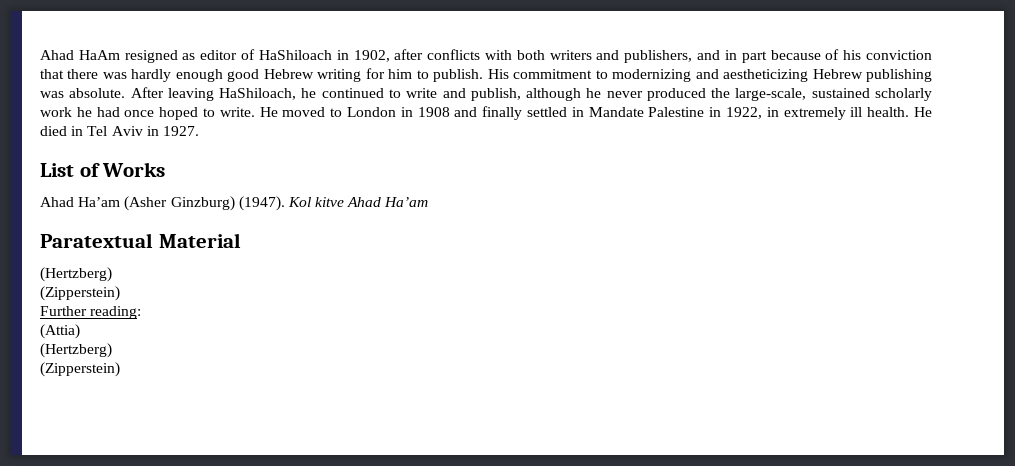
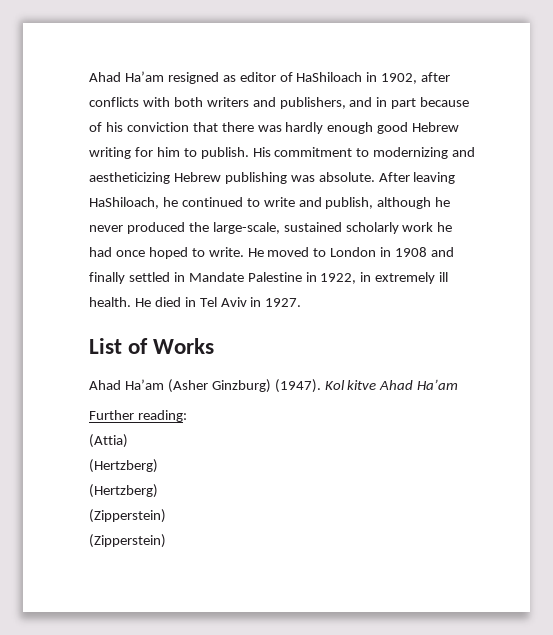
- Ahad HaAm resigned as editor of HaShiloach in 1902, after conflicts with both writers and publishers, and in part because of his conviction that there was hardly enough good Hebrew writing for him to publish.
+ Ahad Ha’am resigned as editor of HaShiloach in 1902, after conflicts with both writers and publishers, and in part because of his conviction that there was hardly enough good Hebrew writing for him to publish.
- Paratextual Material
- (Hertzberg)
- (Zipperstein)
  (Attia)
  (Hertzberg)
+ (Hertzberg)
+ (Zipperstein)

